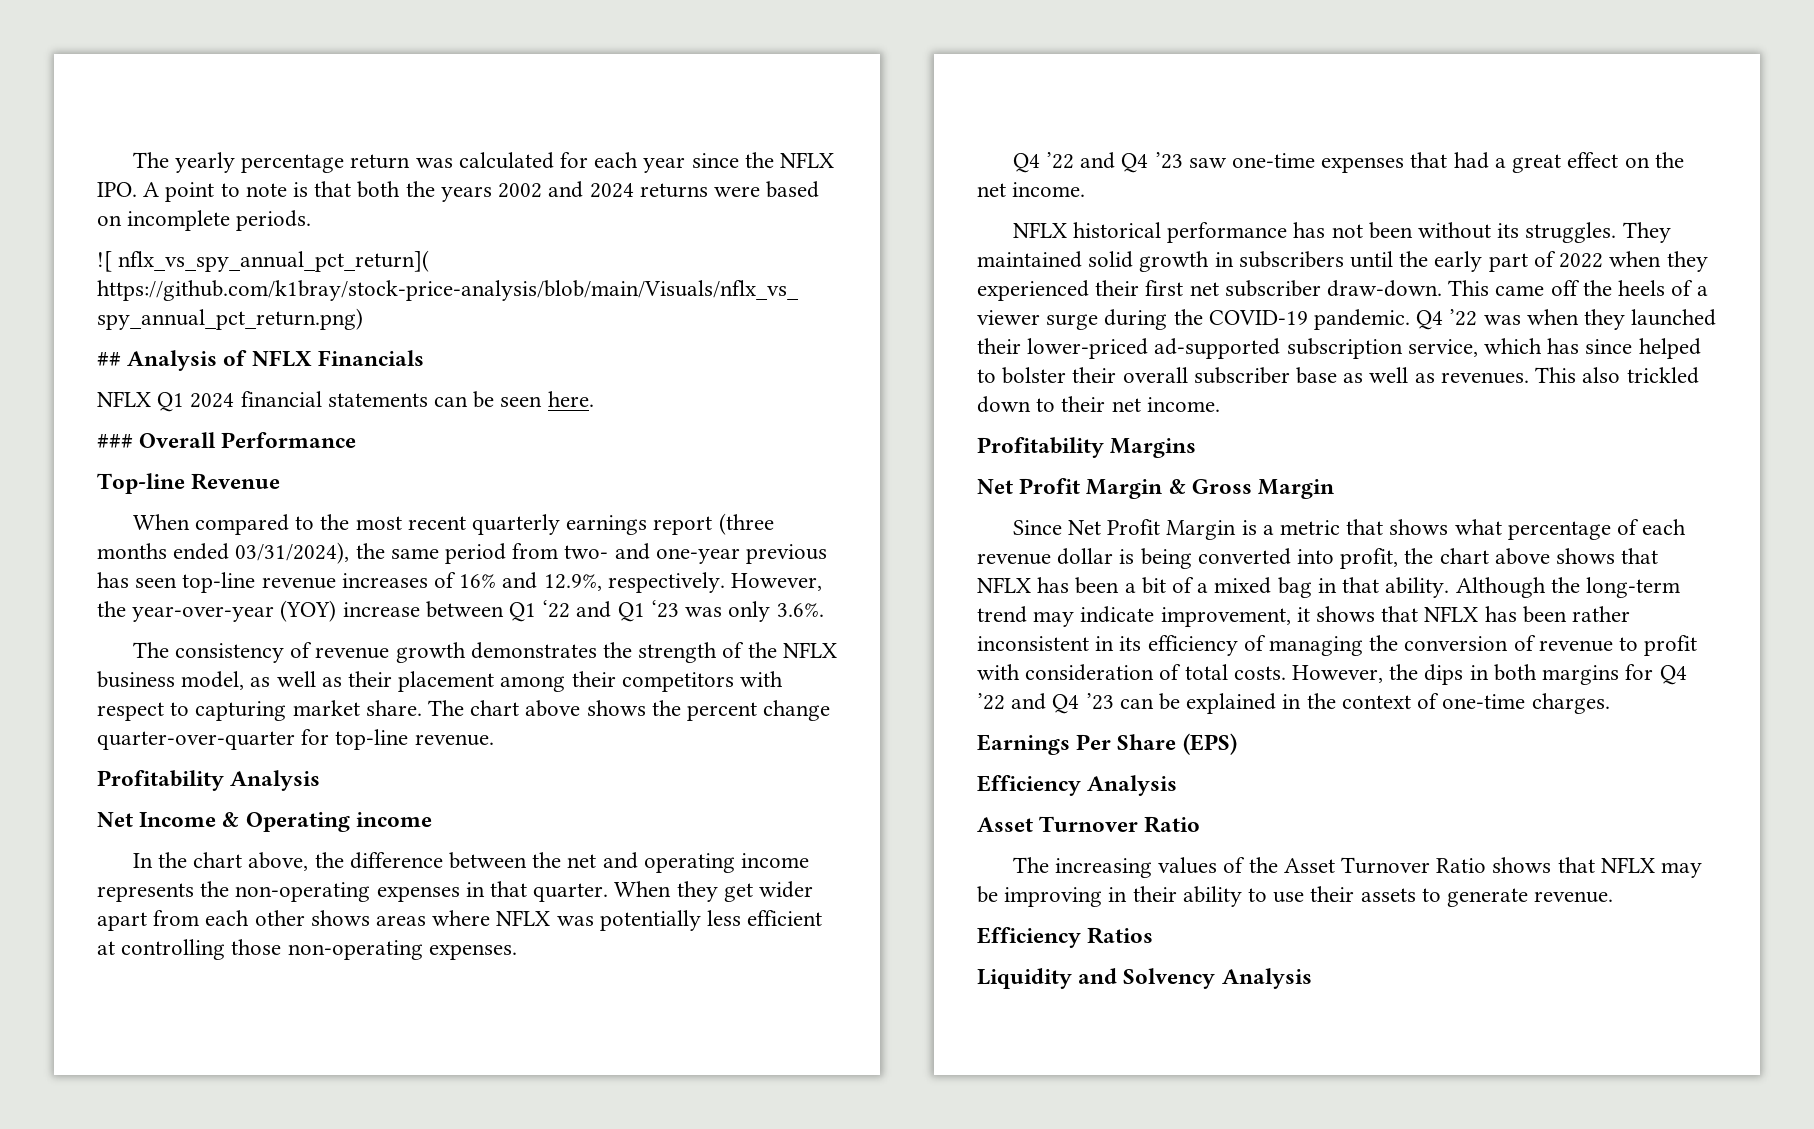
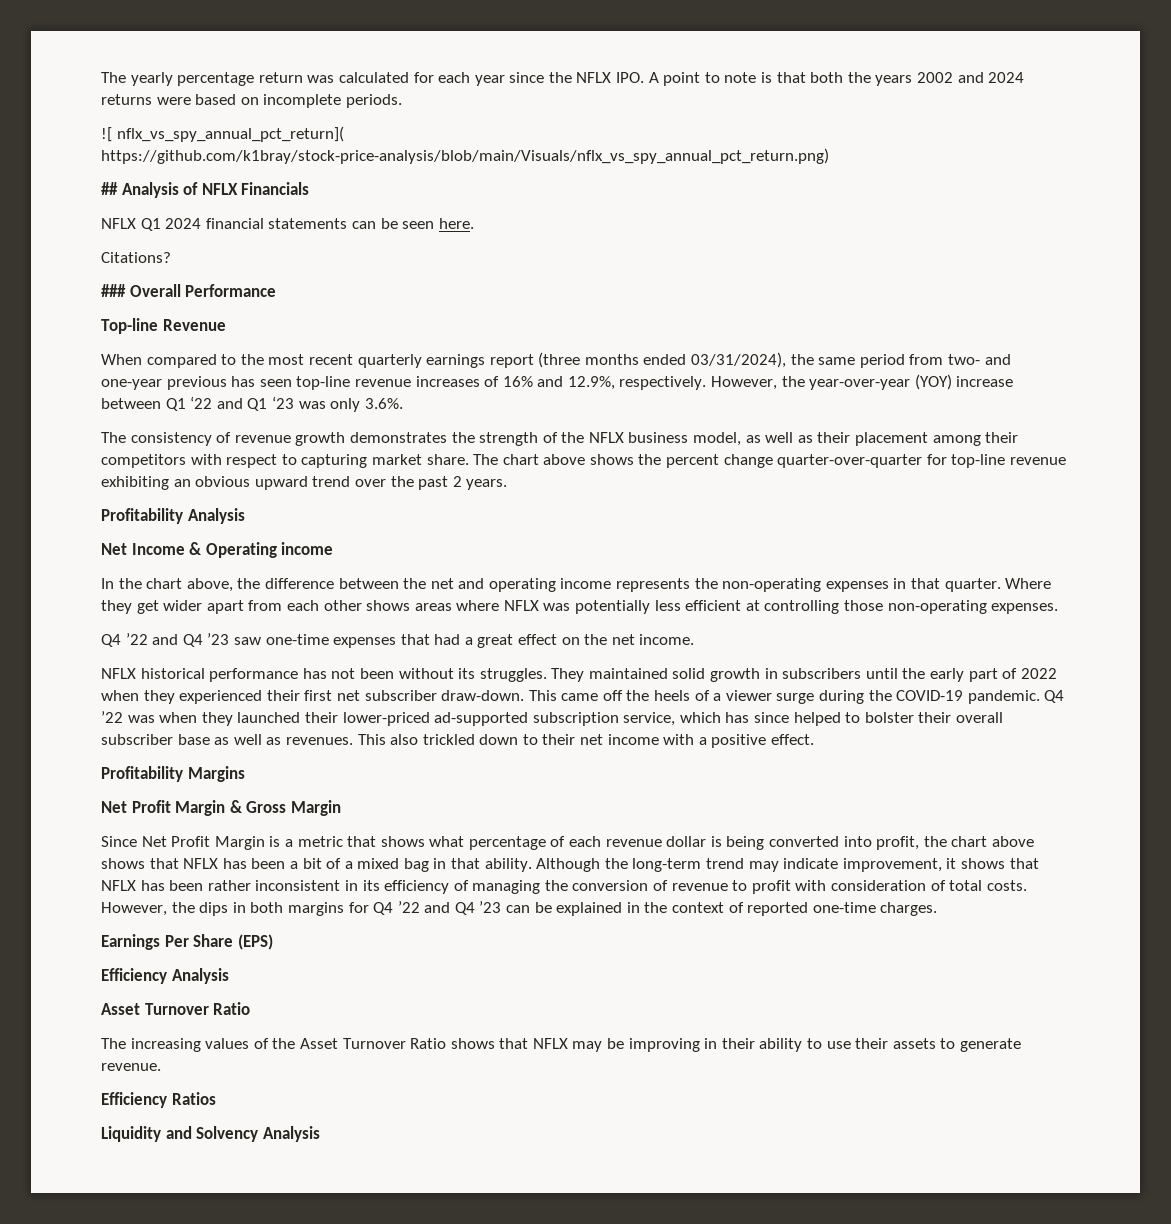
+ Citations?
- The chart above shows the percent change quarter-over-quarter for top-line revenue.
+ The chart above shows the percent change quarter-over-quarter for top-line revenue exhibiting an obvious upward trend over the past 2 years.
- When they get wider apart from each other shows areas where NFLX was potentially less efficient at controlling those non-operating expenses.
+ Where they get wider apart from each other shows areas where NFLX was potentially less efficient at controlling those non-operating expenses.
- This also trickled down to their net income.
+ This also trickled down to their net income with a positive effect.
- However, the dips in both margins for Q4 ’22 and Q4 ’23 can be explained in the context of one-time charges.
+ However, the dips in both margins for Q4 ’22 and Q4 ’23 can be explained in the context of reported one-time charges.

